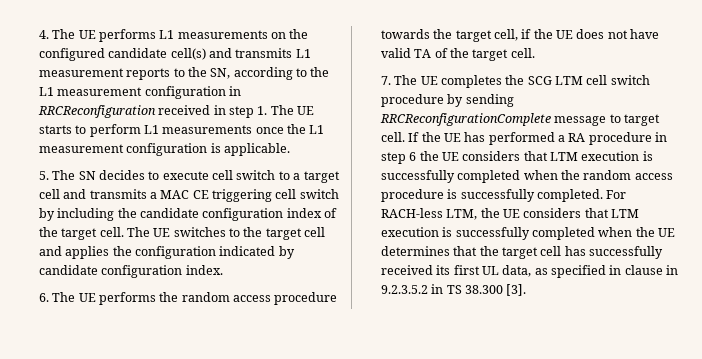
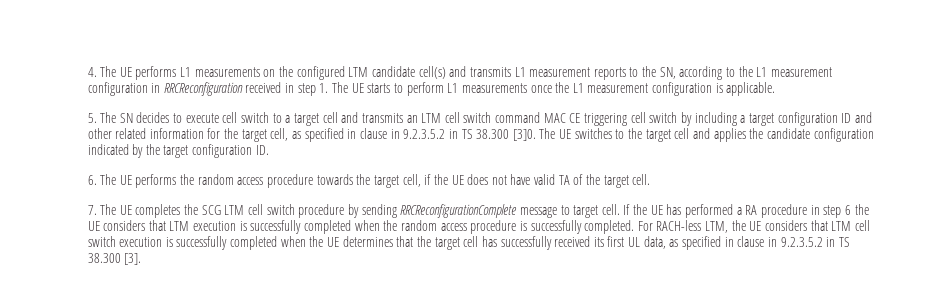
- 4. The UE performs L1 measurements on the configured candidate cell(s) and transmits L1 measurement reports to the SN, according to the L1 measurement configuration in RRCReconfiguration received in step 1. The UE starts to perform L1 measurements once the L1 measurement configuration is applicable.
+ 4. The UE performs L1 measurements on the configured LTM candidate cell(s) and transmits L1 measurement reports to the SN, according to the L1 measurement configuration in RRCReconfiguration received in step 1. The UE starts to perform L1 measurements once the L1 measurement configuration is applicable.
- 5. The SN decides to execute cell switch to a target cell and transmits a MAC CE triggering cell switch by including the candidate configuration index of the target cell.
+ 5. The SN decides to execute cell switch to a target cell and transmits an LTM cell switch command MAC CE triggering cell switch by including a target configuration ID and other related information for the target cell, as specified in clause in 9.2.3.5.2 in TS 38.300 [3]0.
- The UE switches to the target cell and applies the configuration indicated by candidate configuration index.
+ The UE switches to the target cell and applies the candidate configuration indicated by the target configuration ID.
- For RACH-less LTM, the UE considers that LTM execution is successfully completed when the UE determines that the target cell has successfully received its first UL data, as specified in clause in 9.2.3.5.2 in TS 38.300 [3].
+ For RACH-less LTM, the UE considers that LTM cell switch execution is successfully completed when the UE determines that the target cell has successfully received its first UL data, as specified in clause in 9.2.3.5.2 in TS 38.300 [3].

